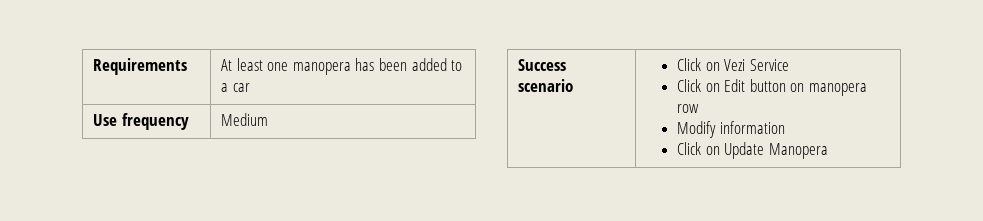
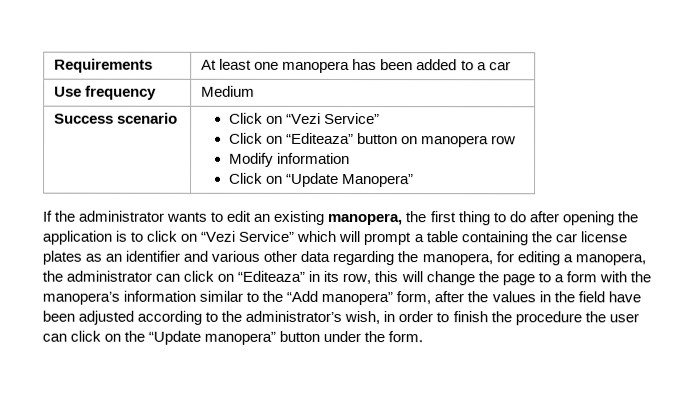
- Success scenario | Click on Vezi Service
- Click on Edit button on manopera row
+ Success scenario | Click on “Vezi Service”
+ Click on “Editeaza” button on manopera row
  Modify information
- Click on Update Manopera
+ Click on “Update Manopera”
+ If the administrator wants to edit an existing manopera, the first thing to do after opening the application is to click on “Vezi Service” which will prompt a table containing the car license plates as an identifier and various other data regarding the manopera, for editing a manopera, the administrator can click on “Editeaza” in its row, this will change the page to a form with the manopera’s information similar to the “Add manopera” form, after the values in the field have been adjusted according to the administrator’s wish, in order to finish the procedure the user can click on the “Update manopera” button under the form.

